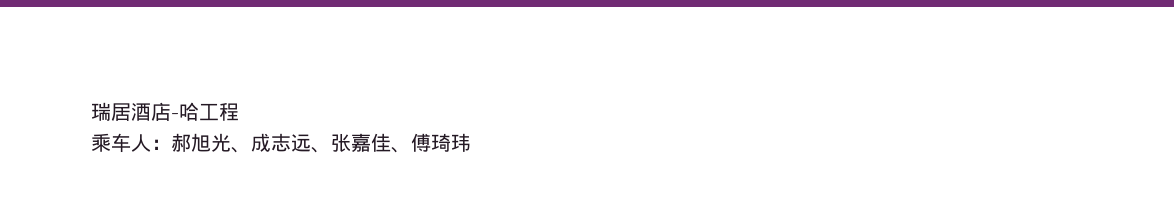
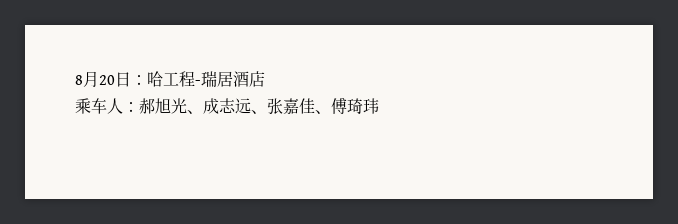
- 瑞居酒店-哈工程
+ 8月20日：哈工程-瑞居酒店

